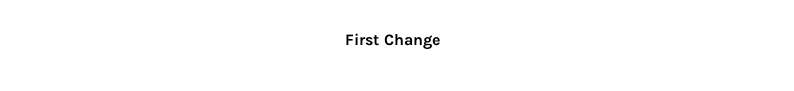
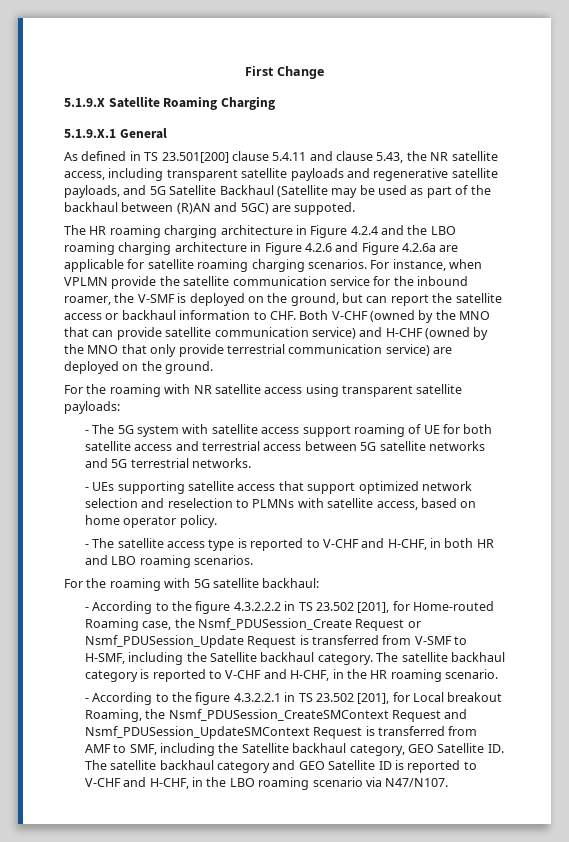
+ 5.1.9.X Satellite Roaming Charging
+ 5.1.9.X.1 General
+ As defined in TS 23.501[200] clause 5.4.11 and clause 5.43, the NR satellite access, including transparent satellite payloads and regenerative satellite payloads, and 5G Satellite Backhaul (Satellite may be used as part of the backhaul between (R)AN and 5GC) are suppoted.
+ The HR roaming charging architecture in Figure 4.2.4 and the LBO roaming charging architecture in Figure 4.2.6 and Figure 4.2.6a are applicable for satellite roaming charging scenarios. For instance, when VPLMN provide the satellite communication service for the inbound roamer, the V-SMF is deployed on the ground, but can report the satellite access or backhaul information to CHF. Both V-CHF (owned by the MNO that can provide satellite communication service) and H-CHF (owned by the MNO that only provide terrestrial communication service) are deployed on the ground.
+ For the roaming with NR satellite access using transparent satellite payloads:
+ - The 5G system with satellite access support roaming of UE for both satellite access and terrestrial access between 5G satellite networks and 5G terrestrial networks.
+ - UEs supporting satellite access that support optimized network selection and reselection to PLMNs with satellite access, based on home operator policy.
+ - The satellite access type is reported to V-CHF and H-CHF, in both HR and LBO roaming scenarios.
+ For the roaming with 5G satellite backhaul:
+ - According to the figure 4.3.2.2.2 in TS 23.502 [201], for Home-routed Roaming case, the Nsmf_PDUSession_Create Request or Nsmf_PDUSession_Update Request is transferred from V-SMF to H-SMF, including the Satellite backhaul category. The satellite backhaul category is reported to V-CHF and H-CHF, in the HR roaming scenario.
+ - According to the figure 4.3.2.2.1 in TS 23.502 [201], for Local breakout Roaming, the Nsmf_PDUSession_CreateSMContext Request and Nsmf_PDUSession_UpdateSMContext Request is transferred from AMF to SMF, including the Satellite backhaul category, GEO Satellite ID. The satellite backhaul category and GEO Satellite ID is reported to V-CHF and H-CHF, in the LBO roaming scenario via N47/N107.

